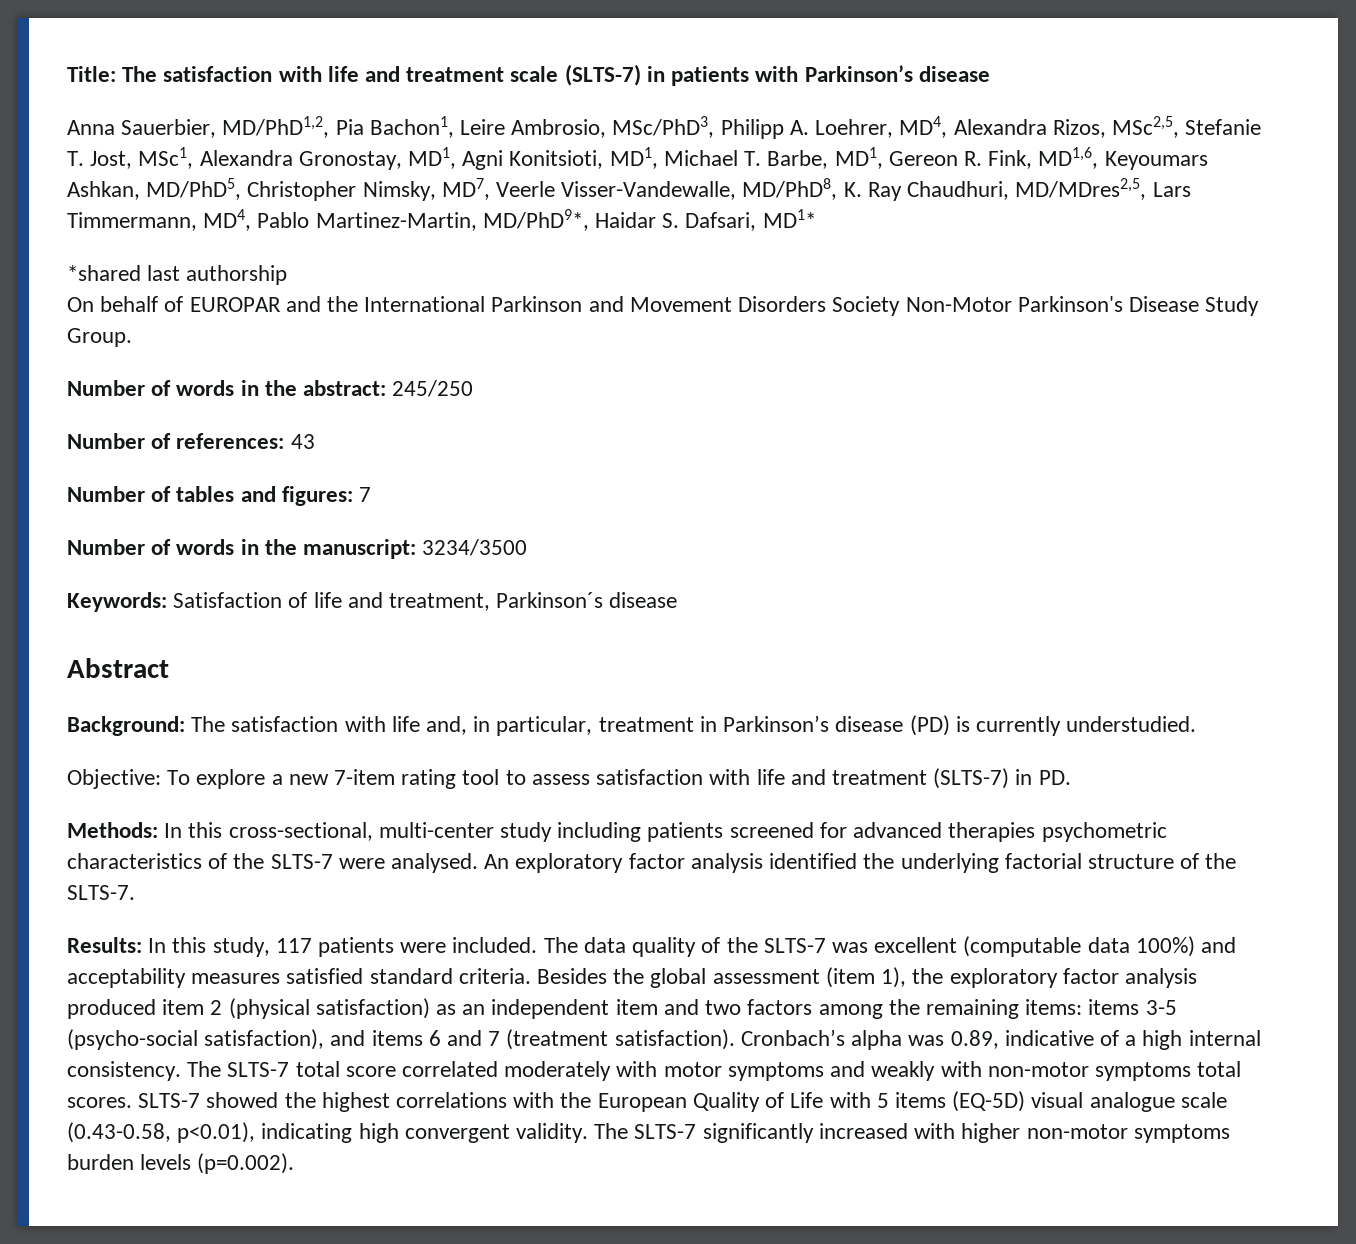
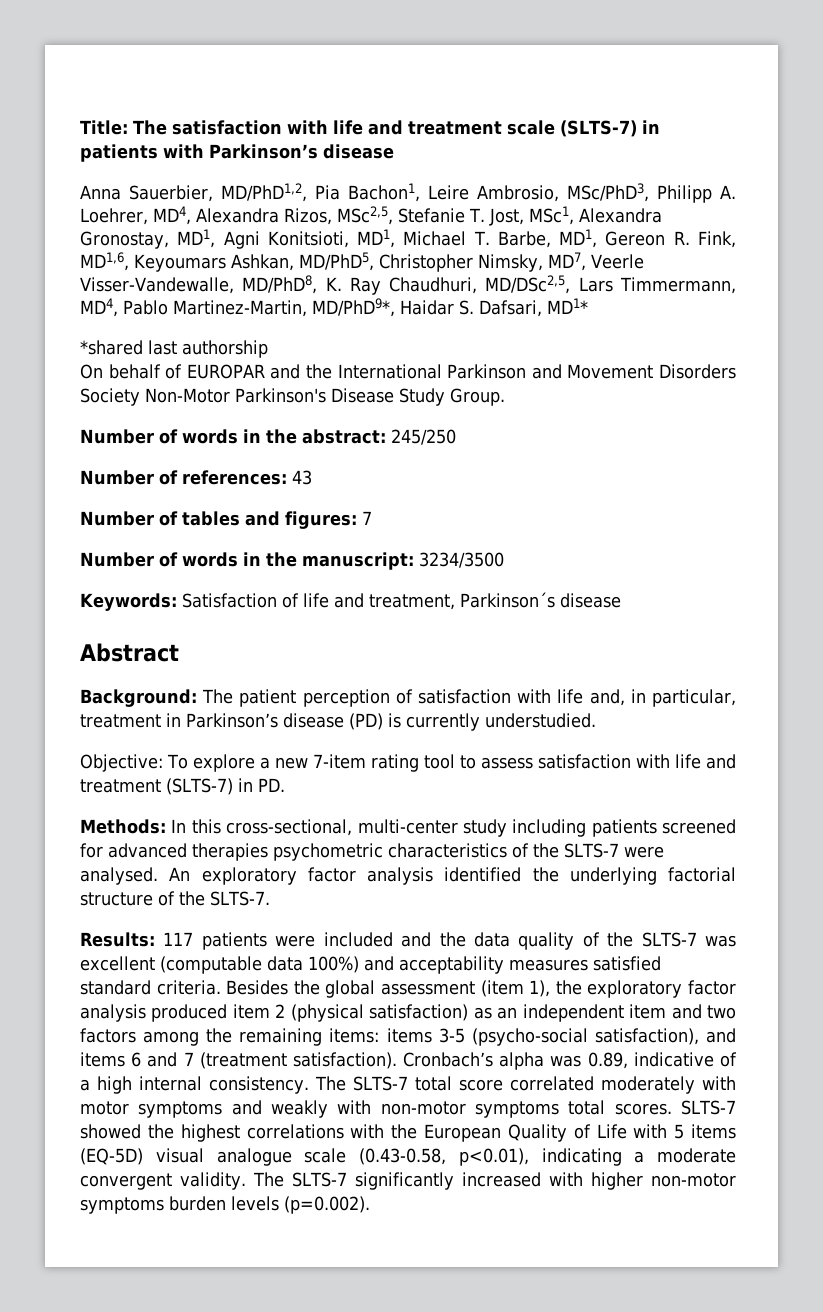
- Anna Sauerbier, MD/PhD1,2, Pia Bachon1, Leire Ambrosio, MSc/PhD3, Philipp A. Loehrer, MD4, Alexandra Rizos, MSc2,5, Stefanie T. Jost, MSc1, Alexandra Gronostay, MD1, Agni Konitsioti, MD1, Michael T. Barbe, MD1, Gereon R. Fink, MD1,6, Keyoumars Ashkan, MD/PhD5, Christopher Nimsky, MD7, Veerle Visser-Vandewalle, MD/PhD8, K. Ray Chaudhuri, MD/MDres2,5, Lars Timmermann, MD4, Pablo Martinez-Martin, MD/PhD9*, Haidar S. Dafsari, MD1*
+ Anna Sauerbier, MD/PhD1,2, Pia Bachon1, Leire Ambrosio, MSc/PhD3, Philipp A. Loehrer, MD4, Alexandra Rizos, MSc2,5, Stefanie T. Jost, MSc1, Alexandra Gronostay, MD1, Agni Konitsioti, MD1, Michael T. Barbe, MD1, Gereon R. Fink, MD1,6, Keyoumars Ashkan, MD/PhD5, Christopher Nimsky, MD7, Veerle Visser-Vandewalle, MD/PhD8, K. Ray Chaudhuri, MD/DSc2,5, Lars Timmermann, MD4, Pablo Martinez-Martin, MD/PhD9*, Haidar S. Dafsari, MD1*
- Background: The satisfaction with life and, in particular, treatment in Parkinson’s disease (PD) is currently understudied.
+ Background: The patient perception of satisfaction with life and, in particular, treatment in Parkinson’s disease (PD) is currently understudied.
- Results: In this study, 117 patients were included. The data quality of the SLTS-7 was excellent (computable data 100%) and acceptability measures satisfied standard criteria.
+ Results: 117 patients were included and the data quality of the SLTS-7 was excellent (computable data 100%) and acceptability measures satisfied standard criteria.
- SLTS-7 showed the highest correlations with the European Quality of Life with 5 items (EQ-5D) visual analogue scale (0.43-0.58, p<0.01), indicating high convergent validity.
+ SLTS-7 showed the highest correlations with the European Quality of Life with 5 items (EQ-5D) visual analogue scale (0.43-0.58, p<0.01), indicating a moderate convergent validity.

